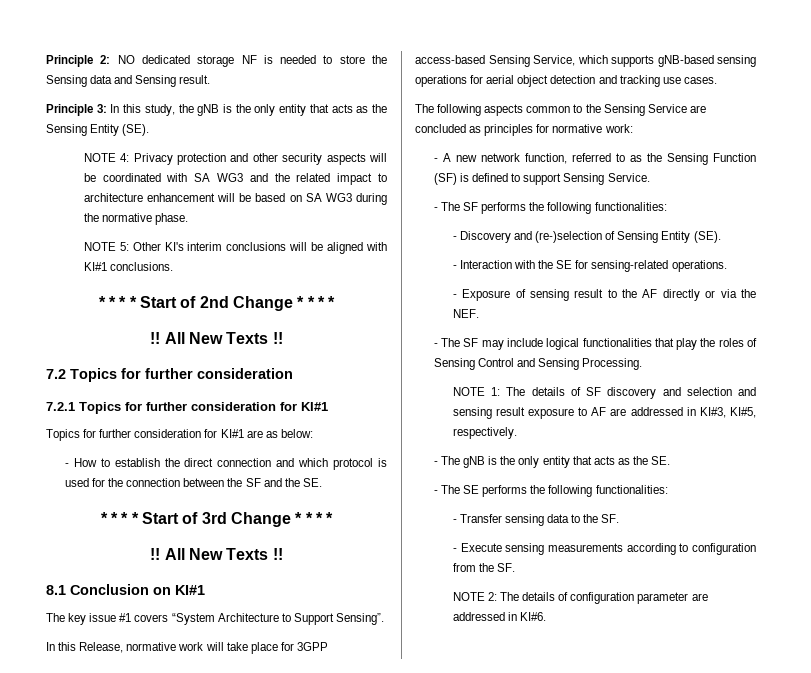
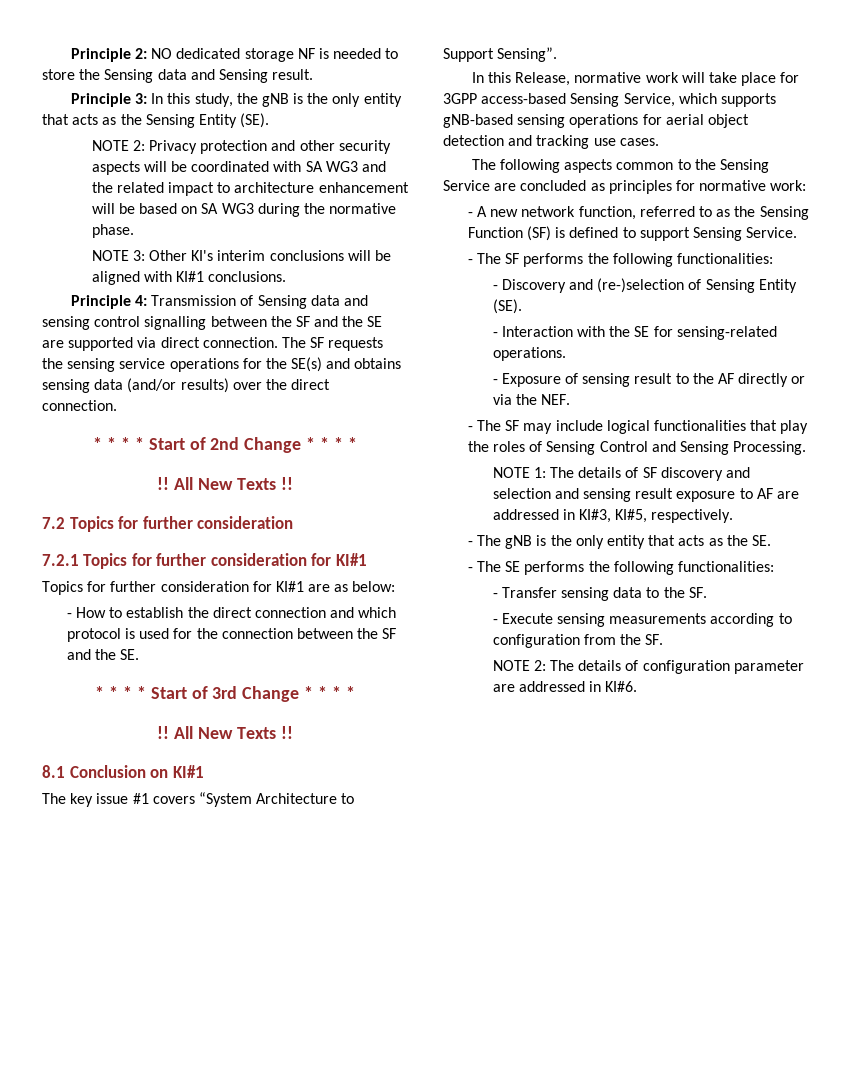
- NOTE 4: Privacy protection and other security aspects will be coordinated with SA WG3 and the related impact to architecture enhancement will be based on SA WG3 during the normative phase.
+ NOTE 2: Privacy protection and other security aspects will be coordinated with SA WG3 and the related impact to architecture enhancement will be based on SA WG3 during the normative phase.
- NOTE 5: Other KI's interim conclusions will be aligned with KI#1 conclusions.
+ NOTE 3: Other KI's interim conclusions will be aligned with KI#1 conclusions.
+ Principle 4: Transmission of Sensing data and sensing control signalling between the SF and the SE are supported via direct connection. The SF requests the sensing service operations for the SE(s) and obtains sensing data (and/or results) over the direct connection.

